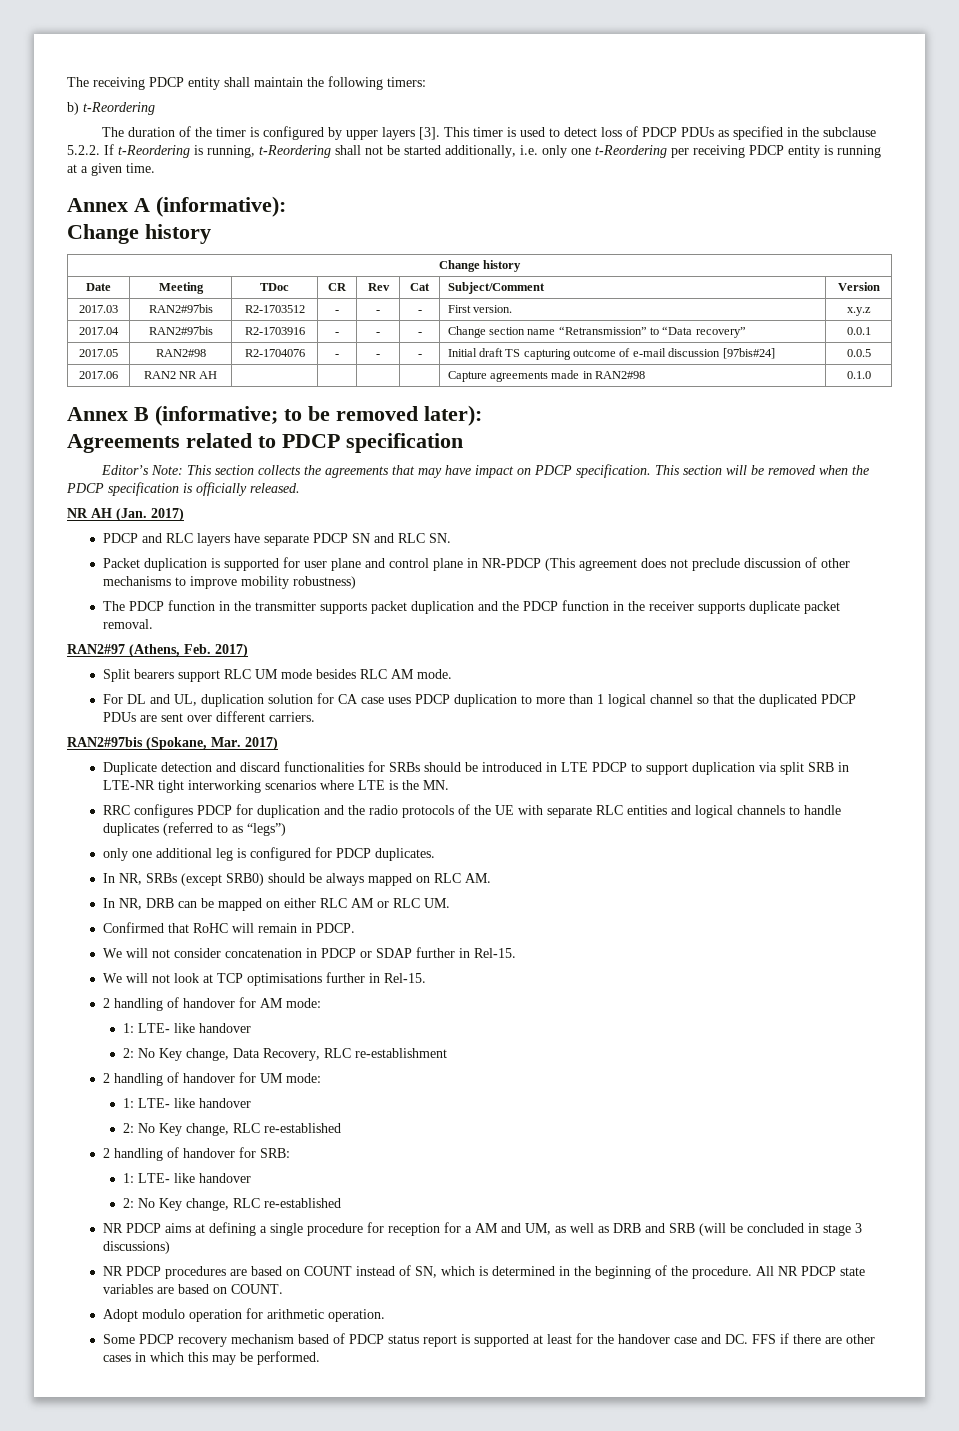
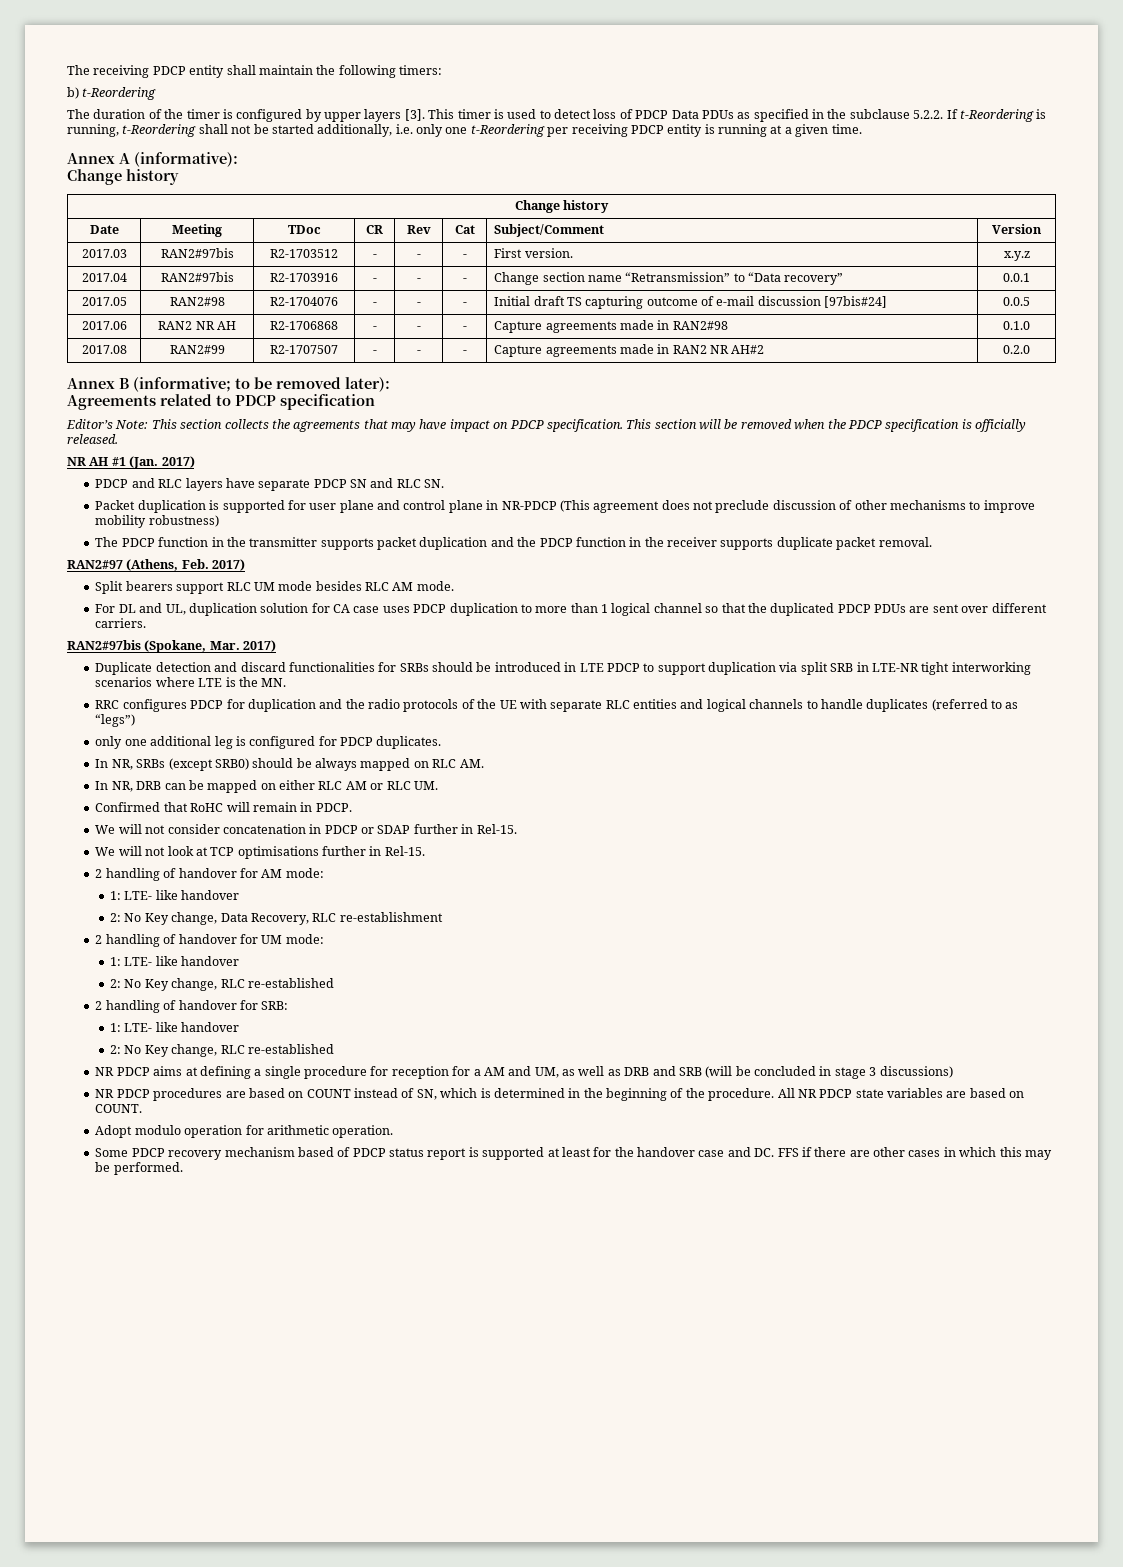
- This timer is used to detect loss of PDCP PDUs as specified in the subclause 5.2.2. If t-Reordering is running, t-Reordering shall not be started additionally, i.e. only one t-Reordering per receiving PDCP entity is running at a given time.
+ This timer is used to detect loss of PDCP Data PDUs as specified in the subclause 5.2.2. If t-Reordering is running, t-Reordering shall not be started additionally, i.e. only one t-Reordering per receiving PDCP entity is running at a given time.
- 2017.06 | RAN2 NR AH | | | | | Capture agreements made in RAN2#98 | 0.1.0
+ 2017.06 | RAN2 NR AH | R2-1706868 | - | - | - | Capture agreements made in RAN2#98 | 0.1.0
+ 2017.08 | RAN2#99 | R2-1707507 | - | - | - | Capture agreements made in RAN2 NR AH#2 | 0.2.0
- NR AH (Jan. 2017)
+ NR AH #1 (Jan. 2017)

